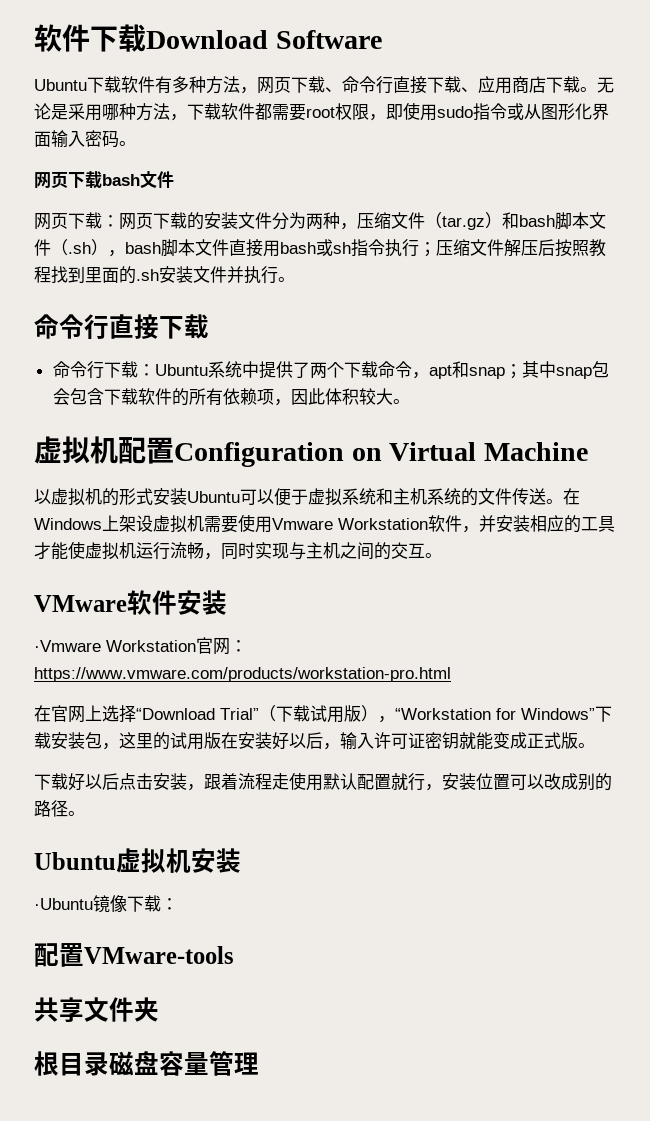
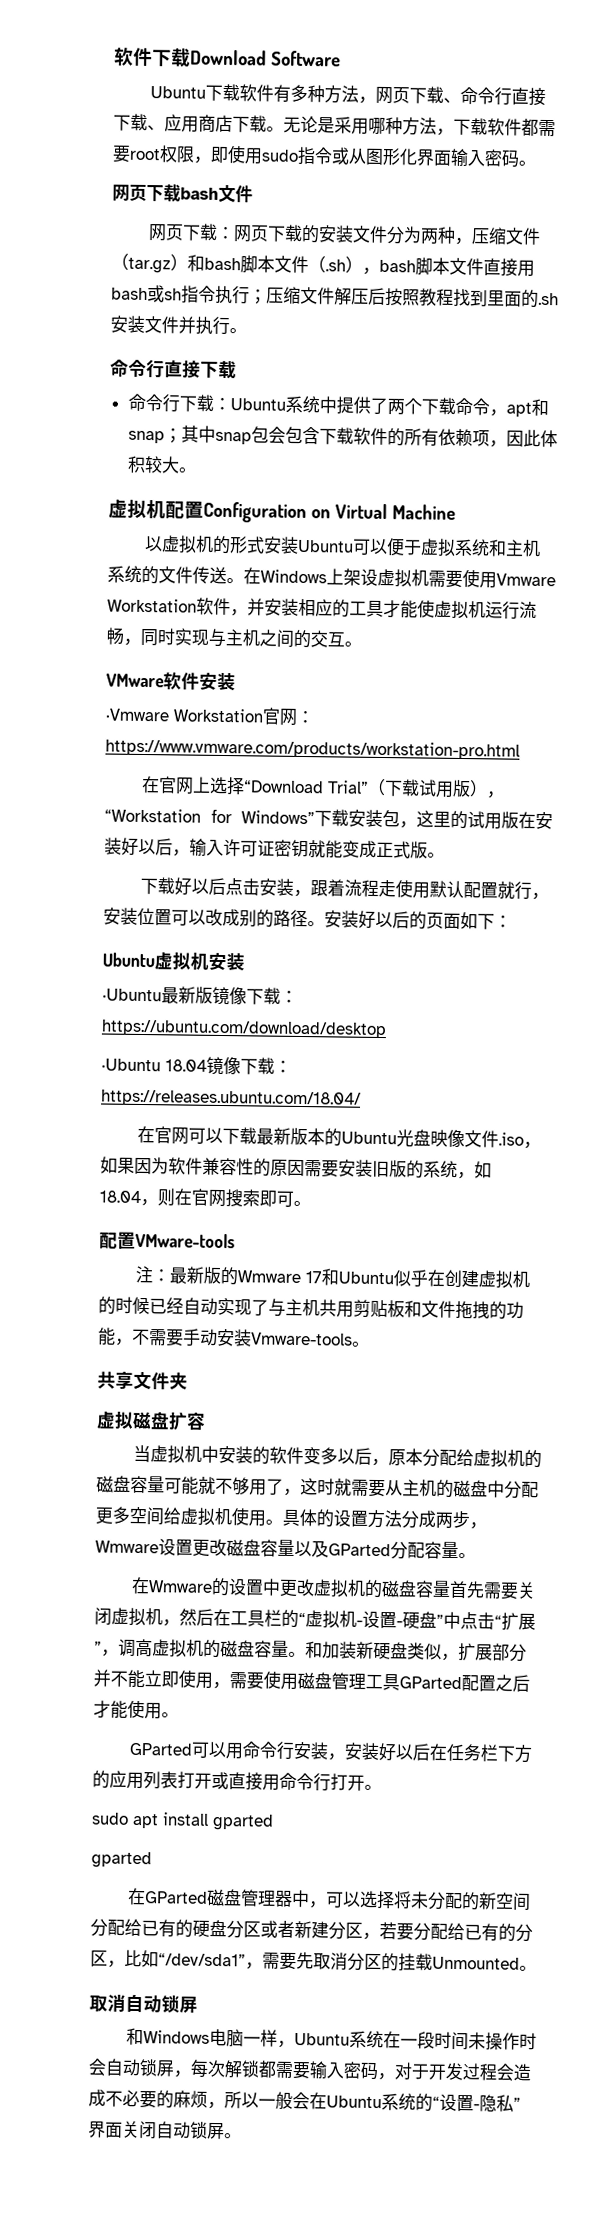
+ 安装好以后的页面如下：
- ·Ubuntu镜像下载：
+ ·Ubuntu最新版镜像下载：https://ubuntu.com/download/desktop
+ ·Ubuntu 18.04镜像下载：https://releases.ubuntu.com/18.04/
+ 在官网可以下载最新版本的Ubuntu光盘映像文件.iso，如果因为软件兼容性的原因需要安装旧版的系统，如18.04，则在官网搜索即可。
  配置VMware-tools
+ 注：最新版的Wmware 17和Ubuntu似乎在创建虚拟机的时候已经自动实现了与主机共用剪贴板和文件拖拽的功能，不需要手动安装Vmware-tools。
  共享文件夹
- 根目录磁盘容量管理
+ 虚拟磁盘扩容
+ 当虚拟机中安装的软件变多以后，原本分配给虚拟机的磁盘容量可能就不够用了，这时就需要从主机的磁盘中分配更多空间给虚拟机使用。具体的设置方法分成两步，Wmware设置更改磁盘容量以及GParted分配容量。
+ 在Wmware的设置中更改虚拟机的磁盘容量首先需要关闭虚拟机，然后在工具栏的“虚拟机-设置-硬盘”中点击“扩展”，调高虚拟机的磁盘容量。和加装新硬盘类似，扩展部分并不能立即使用，需要使用磁盘管理工具GParted配置之后才能使用。
+ GParted可以用命令行安装，安装好以后在任务栏下方的应用列表打开或直接用命令行打开。
+ sudo apt install gparted
+ gparted
+ 在GParted磁盘管理器中，可以选择将未分配的新空间分配给已有的硬盘分区或者新建分区，若要分配给已有的分区，比如“/dev/sda1”，需要先取消分区的挂载Unmounted。
+ 取消自动锁屏
+ 和Windows电脑一样，Ubuntu系统在一段时间未操作时会自动锁屏，每次解锁都需要输入密码，对于开发过程会造成不必要的麻烦，所以一般会在Ubuntu系统的“设置-隐私”界面关闭自动锁屏。

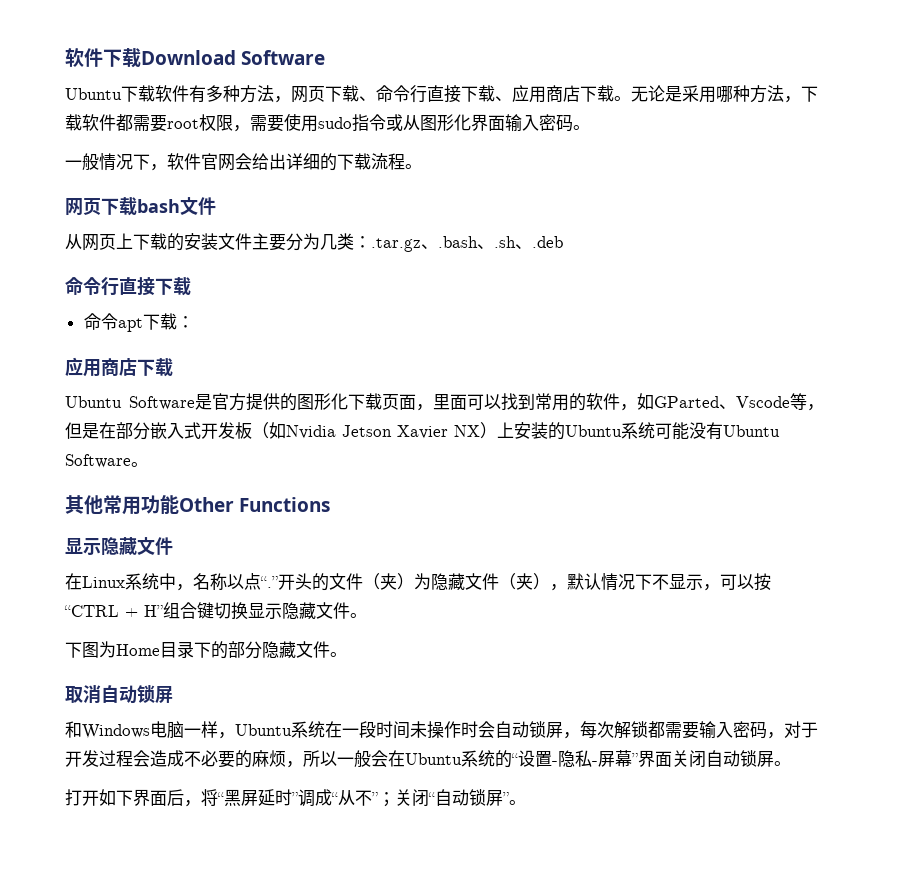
- 无论是采用哪种方法，下载软件都需要root权限，即使用sudo指令或从图形化界面输入密码。
+ 无论是采用哪种方法，下载软件都需要root权限，需要使用sudo指令或从图形化界面输入密码。
+ 一般情况下，软件官网会给出详细的下载流程。
  网页下载bash文件
- 网页下载：网页下载的安装文件分为两种，压缩文件（tar.gz）和bash脚本文件（.sh），bash脚本文件直接用bash或sh指令执行；压缩文件解压后按照教程找到里面的.sh安装文件并执行。
+ 从网页上下载的安装文件主要分为几类：.tar.gz、.bash、.sh、.deb
- 命令行下载：Ubuntu系统中提供了两个下载命令，apt和snap；其中snap包会包含下载软件的所有依赖项，因此体积较大。
- 虚拟机配置Configuration on Virtual Machine
- 以虚拟机的形式安装Ubuntu可以便于虚拟系统和主机系统的文件传送。在Windows上架设虚拟机需要使用Vmware Workstation软件，并安装相应的工具才能使虚拟机运行流畅，同时实现与主机之间的交互。
- VMware软件安装
- ·Vmware Workstation官网：https://www.vmware.com/products/workstation-pro.html
- 在官网上选择“Download Trial”（下载试用版），“Workstation for Windows”下载安装包，这里的试用版在安装好以后，输入许可证密钥就能变成正式版。
- 下载好以后点击安装，跟着流程走使用默认配置就行，安装位置可以改成别的路径。安装好以后的页面如下：
- Ubuntu虚拟机安装
- ·Ubuntu最新版镜像下载：https://ubuntu.com/download/desktop
- ·Ubuntu 18.04镜像下载：https://releases.ubuntu.com/18.04/
- 在官网可以下载最新版本的Ubuntu光盘映像文件.iso，如果因为软件兼容性的原因需要安装旧版的系统，如18.04，则在官网搜索即可。
- 配置VMware-tools
- 注：最新版的Wmware 17和Ubuntu似乎在创建虚拟机的时候已经自动实现了与主机共用剪贴板和文件拖拽的功能，不需要手动安装Vmware-tools。
- 共享文件夹
- 虚拟磁盘扩容
- 当虚拟机中安装的软件变多以后，原本分配给虚拟机的磁盘容量可能就不够用了，这时就需要从主机的磁盘中分配更多空间给虚拟机使用。具体的设置方法分成两步，Wmware设置更改磁盘容量以及GParted分配容量。
- 在Wmware的设置中更改虚拟机的磁盘容量首先需要关闭虚拟机，然后在工具栏的“虚拟机-设置-硬盘”中点击“扩展”，调高虚拟机的磁盘容量。和加装新硬盘类似，扩展部分并不能立即使用，需要使用磁盘管理工具GParted配置之后才能使用。
- GParted可以用命令行安装，安装好以后在任务栏下方的应用列表打开或直接用命令行打开。
- sudo apt install gparted
- gparted
- 在GParted磁盘管理器中，可以选择将未分配的新空间分配给已有的硬盘分区或者新建分区，若要分配给已有的分区，比如“/dev/sda1”，需要先取消分区的挂载Unmounted。
+ 命令apt下载：
+ 应用商店下载
+ Ubuntu Software是官方提供的图形化下载页面，里面可以找到常用的软件，如GParted、Vscode等，但是在部分嵌入式开发板（如Nvidia Jetson Xavier NX）上安装的Ubuntu系统可能没有Ubuntu Software。
+ 其他常用功能Other Functions
+ 显示隐藏文件
+ 在Linux系统中，名称以点“.”开头的文件（夹）为隐藏文件（夹），默认情况下不显示，可以按“CTRL + H”组合键切换显示隐藏文件。
+ 下图为Home目录下的部分隐藏文件。
- 和Windows电脑一样，Ubuntu系统在一段时间未操作时会自动锁屏，每次解锁都需要输入密码，对于开发过程会造成不必要的麻烦，所以一般会在Ubuntu系统的“设置-隐私”界面关闭自动锁屏。
+ 和Windows电脑一样，Ubuntu系统在一段时间未操作时会自动锁屏，每次解锁都需要输入密码，对于开发过程会造成不必要的麻烦，所以一般会在Ubuntu系统的“设置-隐私-屏幕”界面关闭自动锁屏。
+ 打开如下界面后，将“黑屏延时”调成“从不”；关闭“自动锁屏”。

